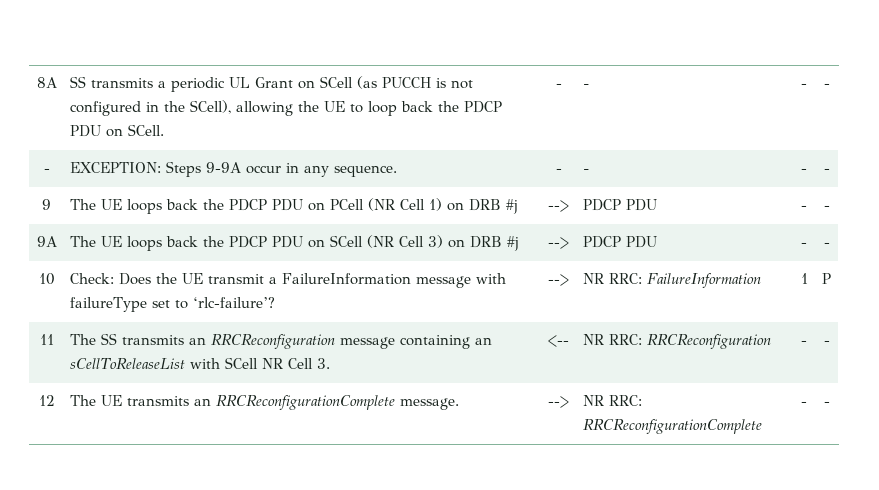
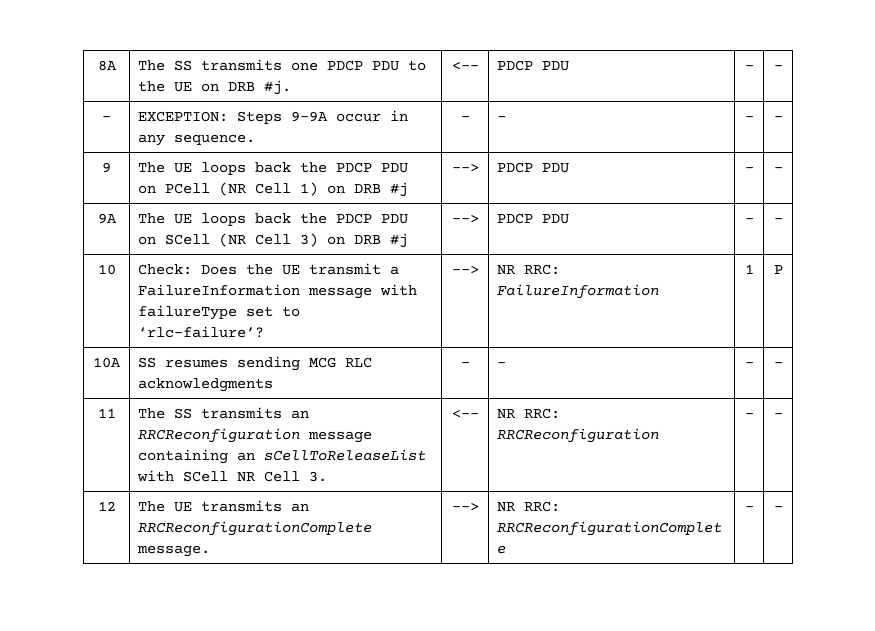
- 8A | SS transmits a periodic UL Grant on SCell (as PUCCH is not configured in the SCell), allowing the UE to loop back the PDCP PDU on SCell. | - | - | - | -
+ 8A | The SS transmits one PDCP PDU to the UE on DRB #j. | <-- | PDCP PDU | - | -
+ 10A | SS resumes sending MCG RLC acknowledgments | - | - | - | -

